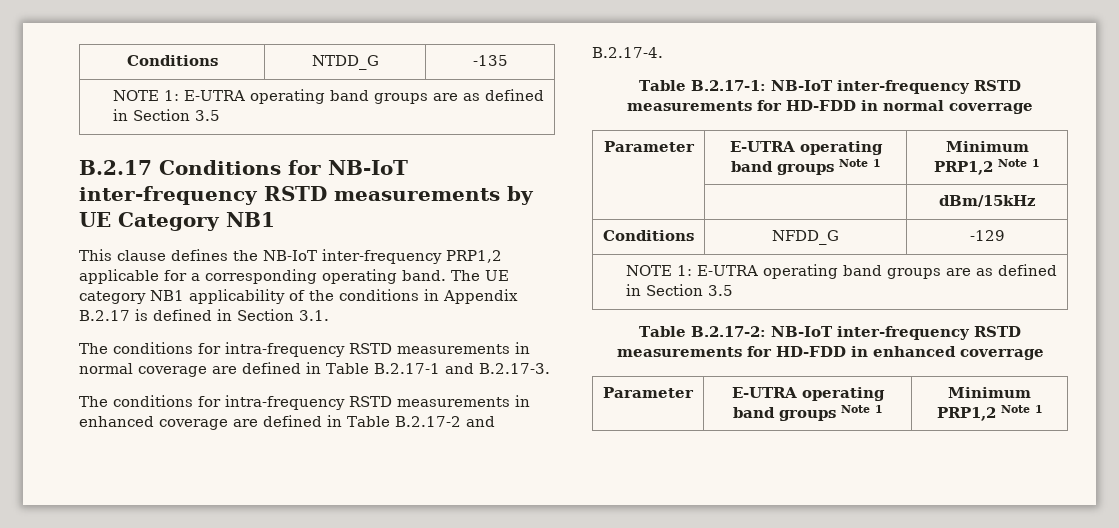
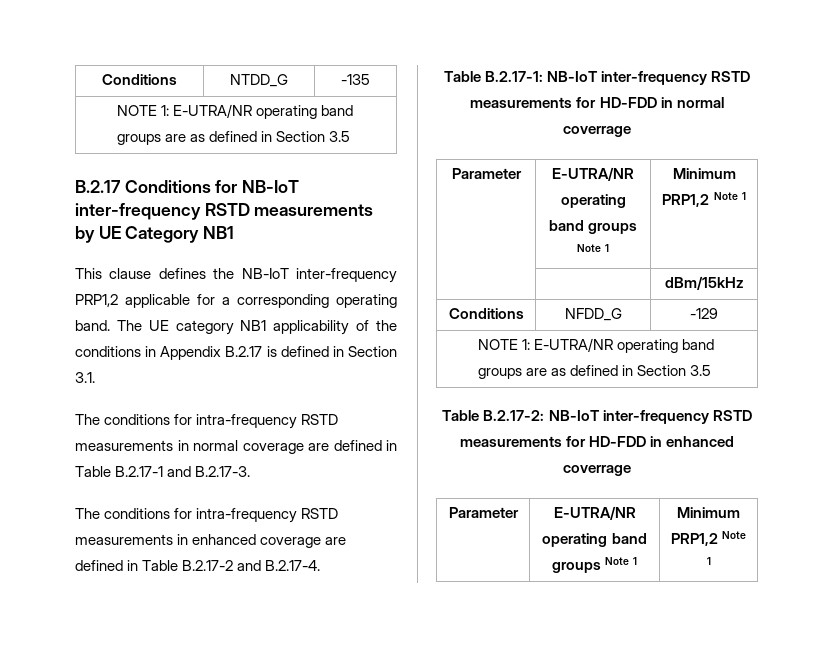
  Conditions | NTDD_G | -135
- NOTE 1: E-UTRA operating band groups are as defined in Section 3.5
+ NOTE 1: E-UTRA/NR operating band groups are as defined in Section 3.5
  Table B.2.17-1: NB-IoT inter-frequency RSTD measurements for HD-FDD in normal coverrage
- Parameter | E-UTRA operating band groups Note 1 | Minimum PRP1,2 Note 1
+ Parameter | E-UTRA/NR operating band groups Note 1 | Minimum PRP1,2 Note 1
  Conditions | NFDD_G | -129
- NOTE 1: E-UTRA operating band groups are as defined in Section 3.5
+ NOTE 1: E-UTRA/NR operating band groups are as defined in Section 3.5
  Table B.2.17-2: NB-IoT inter-frequency RSTD measurements for HD-FDD in enhanced coverrage
- Parameter | E-UTRA operating band groups Note 1 | Minimum PRP1,2 Note 1
+ Parameter | E-UTRA/NR operating band groups Note 1 | Minimum PRP1,2 Note 1

